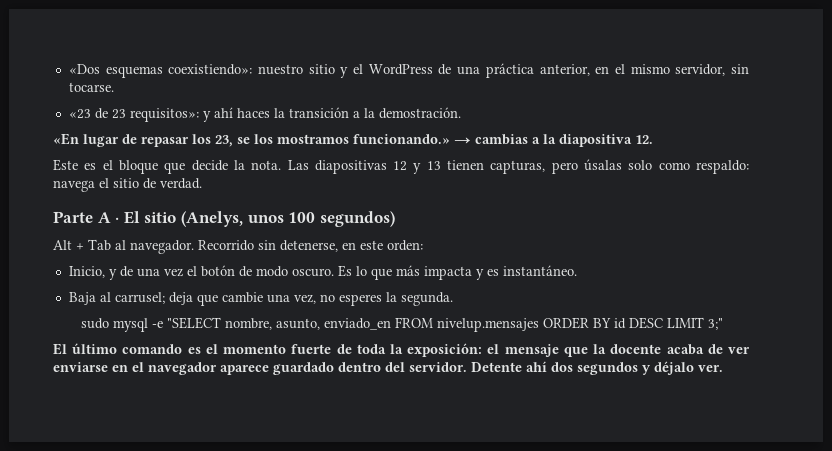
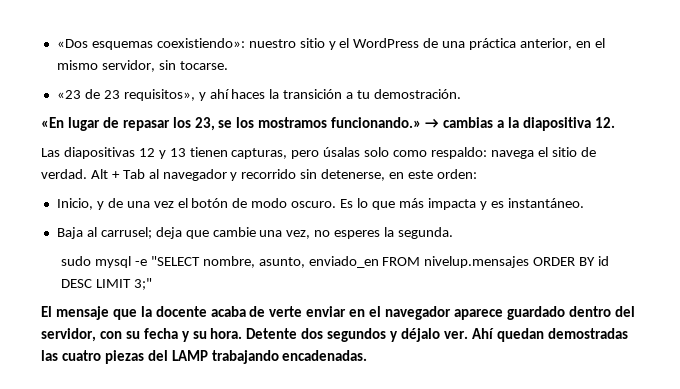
- «23 de 23 requisitos»: y ahí haces la transición a la demostración.
+ «23 de 23 requisitos», y ahí haces la transición a tu demostración.
- Este es el bloque que decide la nota. Las diapositivas 12 y 13 tienen capturas, pero úsalas solo como respaldo: navega el sitio de verdad.
- Parte A · El sitio (Anelys, unos 100 segundos)
- Alt + Tab al navegador. Recorrido sin detenerse, en este orden:
+ Las diapositivas 12 y 13 tienen capturas, pero úsalas solo como respaldo: navega el sitio de verdad. Alt + Tab al navegador y recorrido sin detenerse, en este orden:
- El último comando es el momento fuerte de toda la exposición: el mensaje que la docente acaba de ver enviarse en el navegador aparece guardado dentro del servidor. Detente ahí dos segundos y déjalo ver.
+ El mensaje que la docente acaba de verte enviar en el navegador aparece guardado dentro del servidor, con su fecha y su hora. Detente dos segundos y déjalo ver.
+ Ahí quedan demostradas las cuatro piezas del LAMP trabajando encadenadas.

